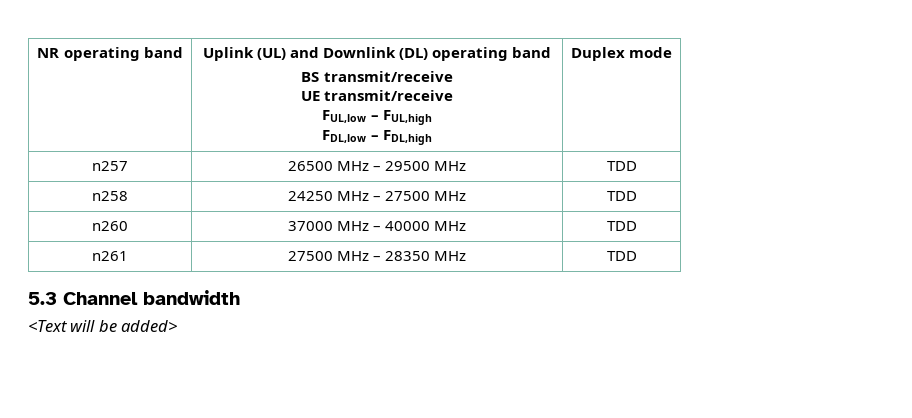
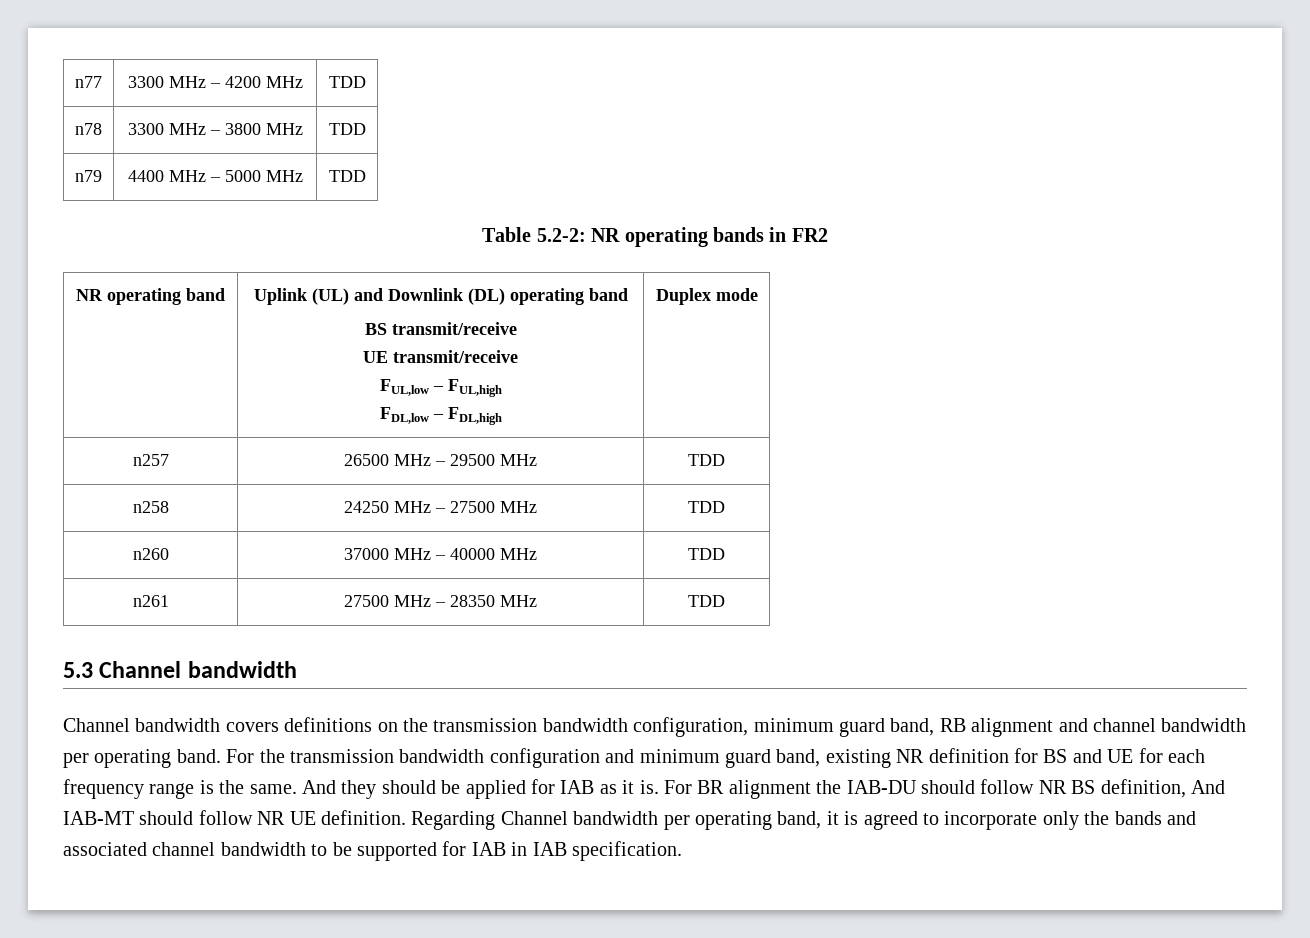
+ n77 | 3300 MHz – 4200 MHz | TDD
+ n78 | 3300 MHz – 3800 MHz | TDD
+ n79 | 4400 MHz – 5000 MHz | TDD
+ Table 5.2-2: NR operating bands in FR2
- <Text will be added>
+ Channel bandwidth covers definitions on the transmission bandwidth configuration, minimum guard band, RB alignment and channel bandwidth per operating band. For the transmission bandwidth configuration and minimum guard band, existing NR definition for BS and UE for each frequency range is the same. And they should be applied for IAB as it is. For BR alignment the IAB-DU should follow NR BS definition, And IAB-MT should follow NR UE definition. Regarding Channel bandwidth per operating band, it is agreed to incorporate only the bands and associated channel bandwidth to be supported for IAB in IAB specification.

